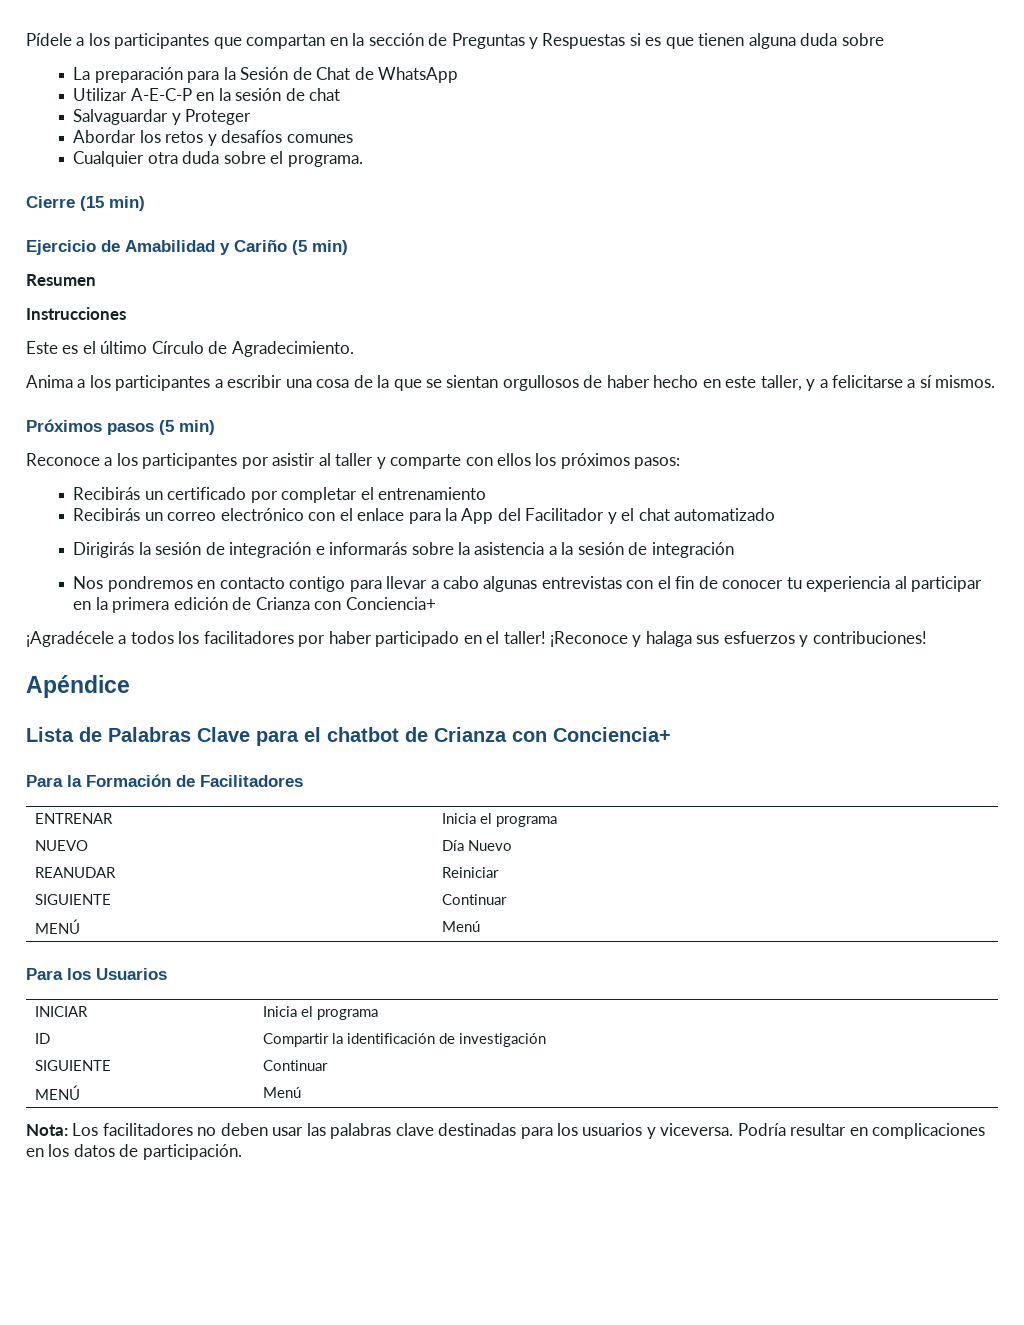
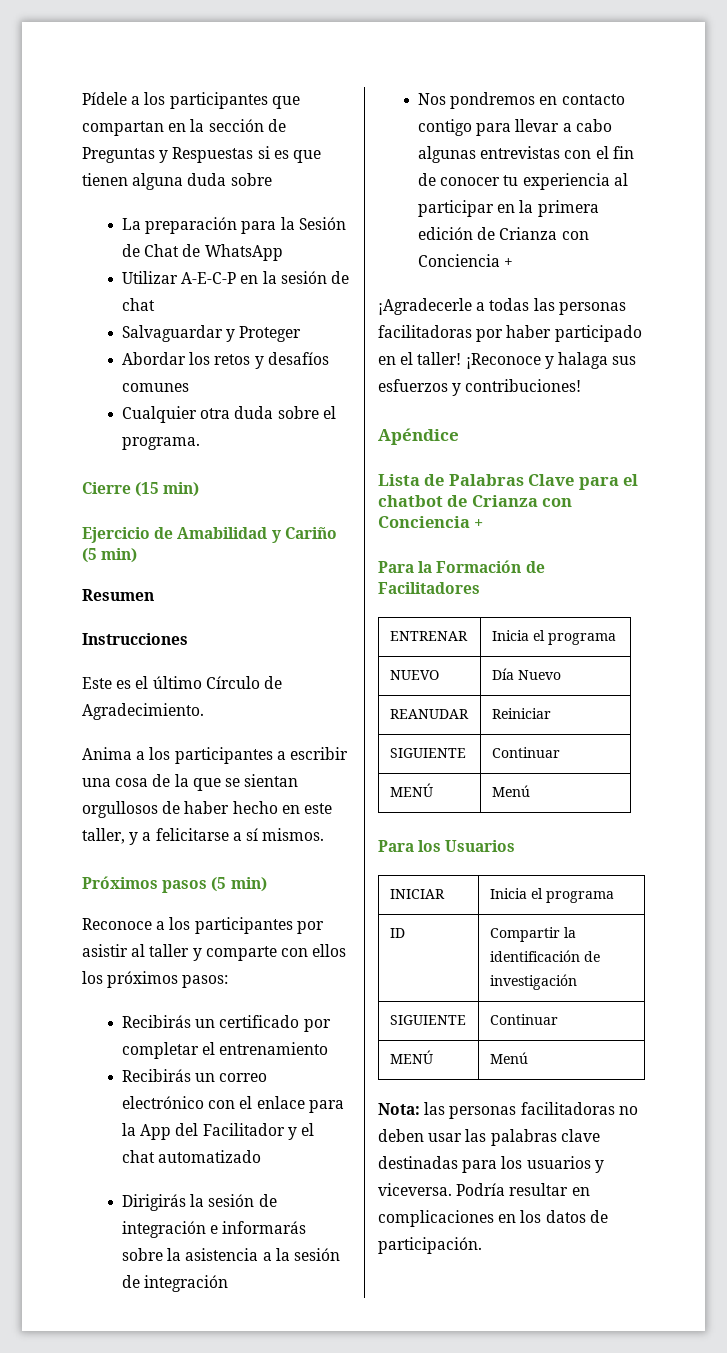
- Nos pondremos en contacto contigo para llevar a cabo algunas entrevistas con el fin de conocer tu experiencia al participar en la primera edición de Crianza con Conciencia+
- ¡Agradécele a todos los facilitadores por haber participado en el taller!
+ Nos pondremos en contacto contigo para llevar a cabo algunas entrevistas con el fin de conocer tu experiencia al participar en la primera edición de Crianza con Conciencia +
+ ¡Agradecerle a todas las personas facilitadoras por haber participado en el taller!
- Lista de Palabras Clave para el chatbot de Crianza con Conciencia+
+ Lista de Palabras Clave para el chatbot de Crianza con Conciencia +
- Nota: Los facilitadores no deben usar las palabras clave destinadas para los usuarios y viceversa.
+ Nota: las personas facilitadoras no deben usar las palabras clave destinadas para los usuarios y viceversa.

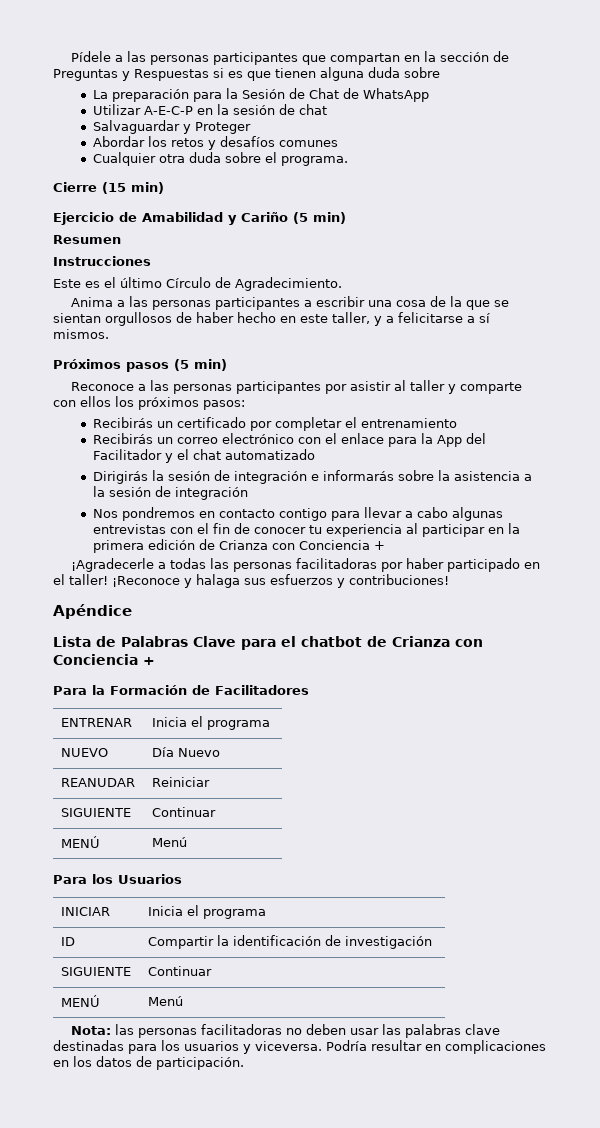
- Pídele a los participantes que compartan en la sección de Preguntas y Respuestas si es que tienen alguna duda sobre
+ Pídele a las personas participantes que compartan en la sección de Preguntas y Respuestas si es que tienen alguna duda sobre
- Anima a los participantes a escribir una cosa de la que se sientan orgullosos de haber hecho en este taller, y a felicitarse a sí mismos.
+ Anima a las personas participantes a escribir una cosa de la que se sientan orgullosos de haber hecho en este taller, y a felicitarse a sí mismos.
- Reconoce a los participantes por asistir al taller y comparte con ellos los próximos pasos:
+ Reconoce a las personas participantes por asistir al taller y comparte con ellos los próximos pasos:

